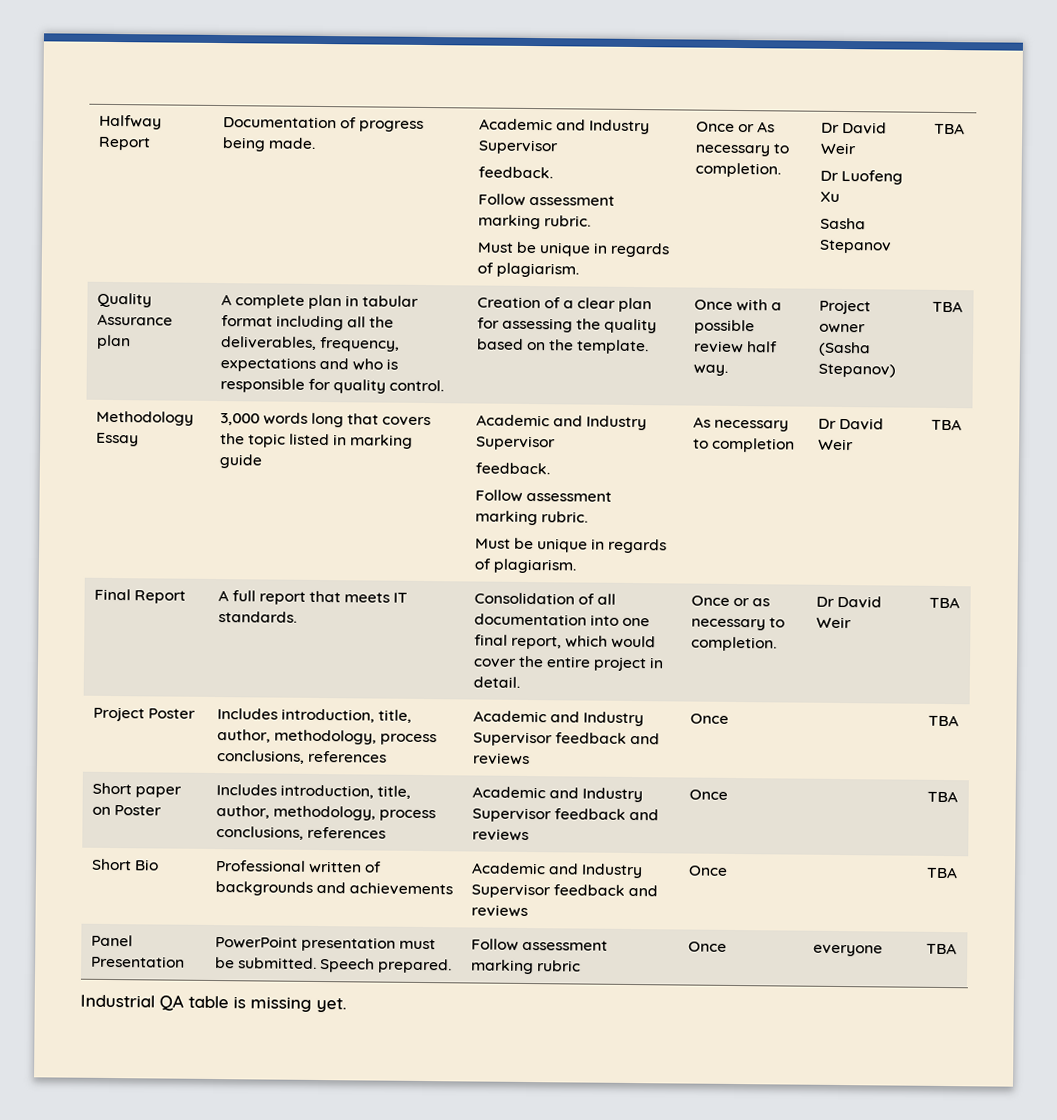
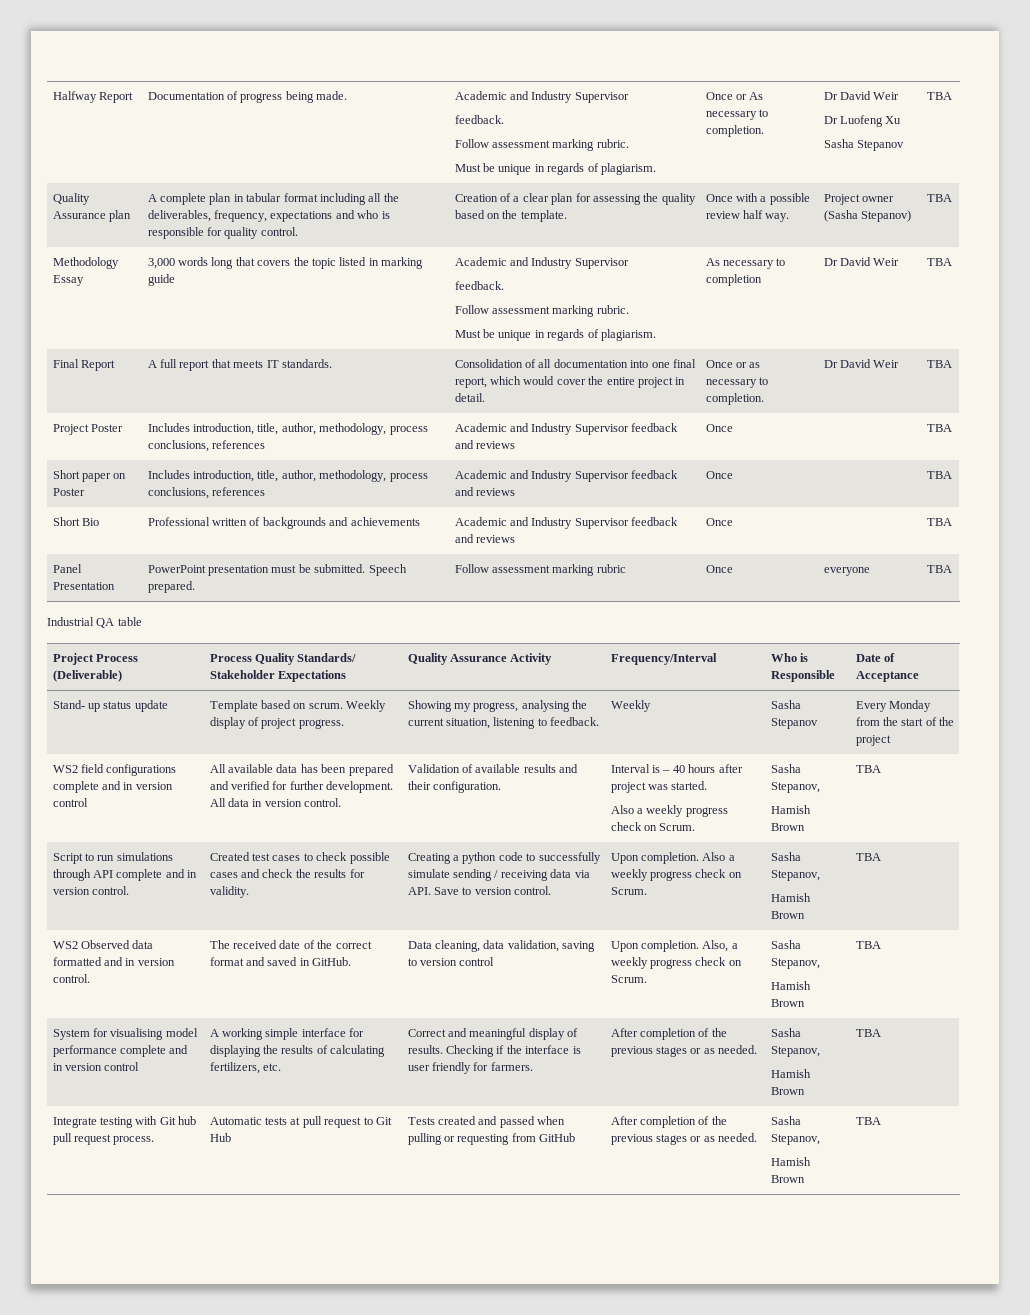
- Industrial QA table is missing yet.
+ Industrial QA table
+ Project Process (Deliverable) | Process Quality Standards/ Stakeholder Expectations | Quality Assurance Activity | Frequency/Interval | Who is Responsible | Date of Acceptance
+ Stand- up status update | Template based on scrum. Weekly display of project progress. | Showing my progress, analysing the current situation, listening to feedback. | Weekly | Sasha Stepanov | Every Monday from the start of the project
+ WS2 field configurations complete and in version control | All available data has been prepared and verified for further development. All data in version control. | Validation of available results and their configuration. | Interval is – 40 hours after project was started.
+ Also a weekly progress check on Scrum. | Sasha Stepanov,
+ Hamish Brown | TBA
+ Script to run simulations through API complete and in version control. | Created test cases to check possible cases and check the results for validity. | Creating a python code to successfully simulate sending / receiving data via API. Save to version control. | Upon completion. Also a weekly progress check on Scrum. | Sasha Stepanov,
+ Hamish Brown | TBA
+ WS2 Observed data formatted and in version control. | The received date of the correct format and saved in GitHub. | Data cleaning, data validation, saving to version control | Upon completion. Also, a weekly progress check on Scrum. | Sasha Stepanov,
+ Hamish Brown | TBA
+ System for visualising model performance complete and in version control | A working simple interface for displaying the results of calculating fertilizers, etc. | Correct and meaningful display of results. Checking if the interface is user friendly for farmers. | After completion of the previous stages or as needed. | Sasha Stepanov,
+ Hamish Brown | TBA
+ Integrate testing with Git hub pull request process. | Automatic tests at pull request to Git Hub | Tests created and passed when pulling or requesting from GitHub | After completion of the previous stages or as needed. | Sasha Stepanov,
+ Hamish Brown | TBA

